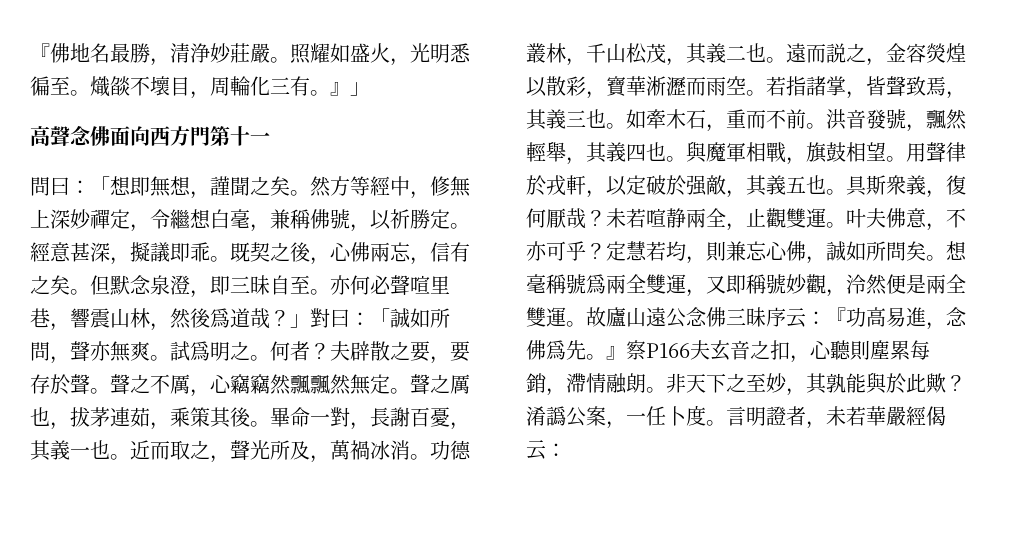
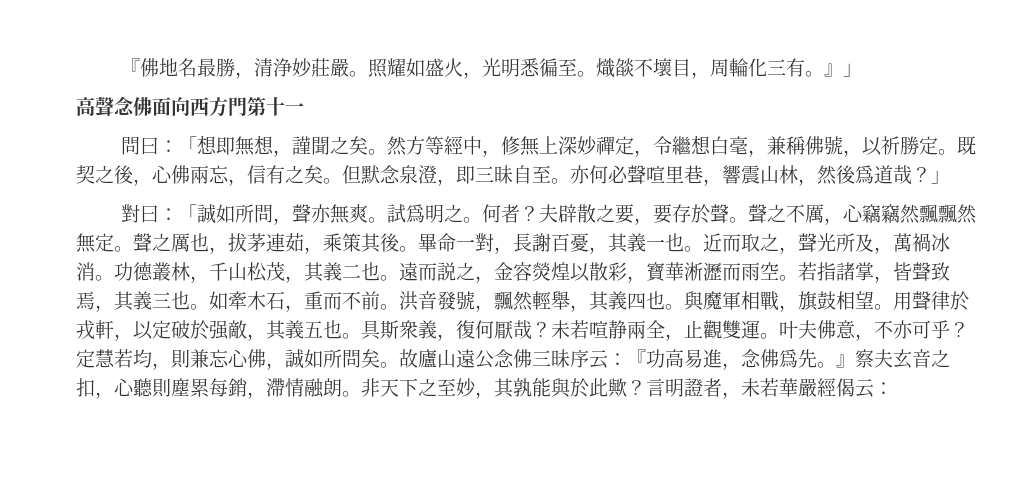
- 經意甚深，擬議即乖。
- 亦何必聲喧里巷，響震山林，然後爲道哉？」對曰：「誠如所問，聲亦無爽。
+ 亦何必聲喧里巷，響震山林，然後爲道哉？」
+ 對曰：「誠如所問，聲亦無爽。
- 想毫稱號爲兩全雙運，又即稱號妙觀，泠然便是兩全雙運。
- 故廬山遠公念佛三昧序云：『功高易進，念佛爲先。』察P166夫玄音之扣，心聽則塵累每銷，滯情融朗。
+ 故廬山遠公念佛三昧序云：『功高易進，念佛爲先。』察夫玄音之扣，心聽則塵累每銷，滯情融朗。
- 淆譌公案，一任卜度。

